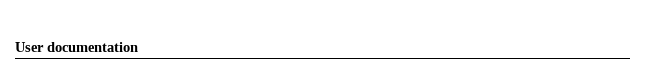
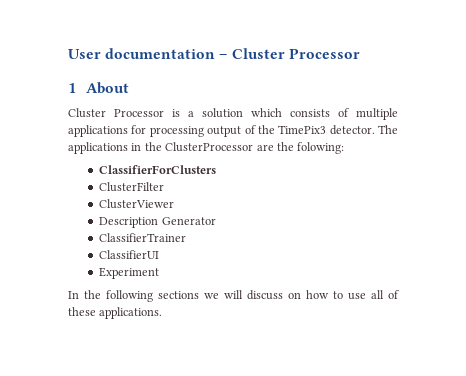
- User documentation
+ User documentation – Cluster Processor
+ 1 About
+ Cluster Processor is a solution which consists of multiple applications for processing output of the TimePix3 detector. The applications in the ClusterProcessor are the folowing:
+ ClassifierForClusters
+ ClusterFilter
+ ClusterViewer
+ Description Generator
+ ClassifierTrainer
+ ClassifierUI
+ Experiment
+ In the following sections we will discuss on how to use all of these applications.

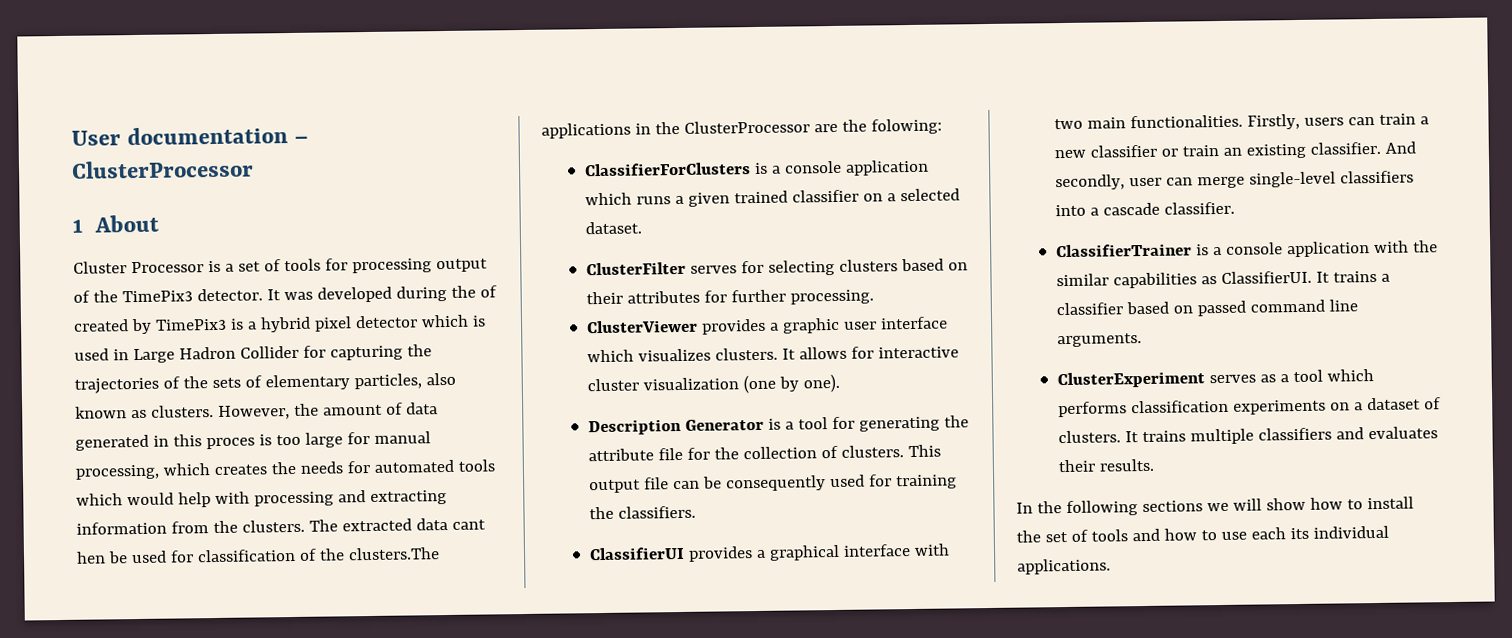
- User documentation – Cluster Processor
+ User documentation – ClusterProcessor
- Cluster Processor is a solution which consists of multiple applications for processing output of the TimePix3 detector.
+ Cluster Processor is a set of tools for processing output of the TimePix3 detector.
- The applications in the ClusterProcessor are the folowing:
+ It was developed during the of created by TimePix3 is a hybrid pixel detector which is used in Large Hadron Collider for capturing the trajectories of the sets of elementary particles, also known as clusters. However, the amount of data generated in this proces is too large for manual processing, which creates the needs for automated tools which would help with processing and extracting information from the clusters. The extracted data cant hen be used for classification of the clusters.The applications in the ClusterProcessor are the folowing:
- ClassifierForClusters
- ClusterFilter
- ClusterViewer
- Description Generator
- ClassifierTrainer
- ClassifierUI
- Experiment
+ ClassifierForClusters is a console application which runs a given trained classifier on a selected dataset.
+ ClusterFilter serves for selecting clusters based on their attributes for further processing.
+ ClusterViewer provides a graphic user interface which visualizes clusters. It allows for interactive cluster visualization (one by one).
+ Description Generator is a tool for generating the attribute file for the collection of clusters. This output file can be consequently used for training the classifiers.
+ ClassifierUI provides a graphical interface with two main functionalities. Firstly, users can train a new classifier or train an existing classifier. And secondly, user can merge single-level classifiers into a cascade classifier.
+ ClassifierTrainer is a console application with the similar capabilities as ClassifierUI. It trains a classifier based on passed command line arguments.
+ ClusterExperiment serves as a tool which performs classification experiments on a dataset of clusters. It trains multiple classifiers and evaluates their results.
- In the following sections we will discuss on how to use all of these applications.
+ In the following sections we will show how to install the set of tools and how to use each its individual applications.

